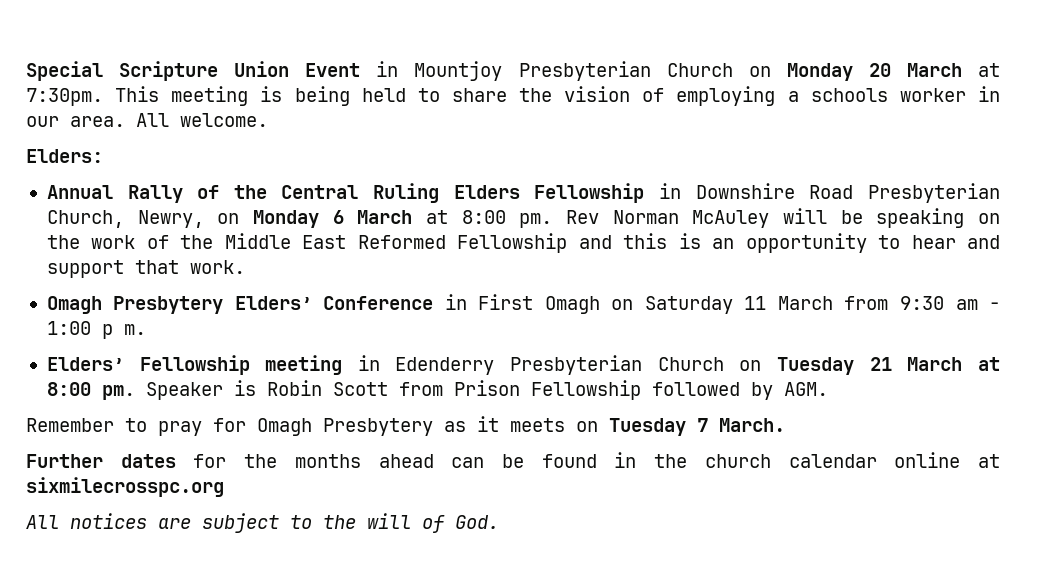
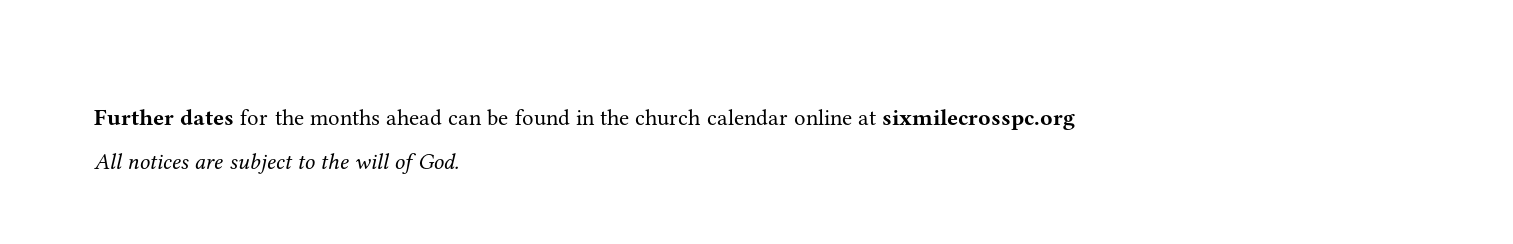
- Special Scripture Union Event in Mountjoy Presbyterian Church on Monday 20 March at 7:30pm. This meeting is being held to share the vision of employing a schools worker in our area. All welcome.
- Elders:
- Annual Rally of the Central Ruling Elders Fellowship in Downshire Road Presbyterian Church, Newry, on Monday 6 March at 8:00 pm. Rev Norman McAuley will be speaking on the work of the Middle East Reformed Fellowship and this is an opportunity to hear and support that work.
- Omagh Presbytery Elders’ Conference in First Omagh on Saturday 11 March from 9:30 am - 1:00 p m.
- Elders’ Fellowship meeting in Edenderry Presbyterian Church on Tuesday 21 March at 8:00 pm. Speaker is Robin Scott from Prison Fellowship followed by AGM.
- Remember to pray for Omagh Presbytery as it meets on Tuesday 7 March.

